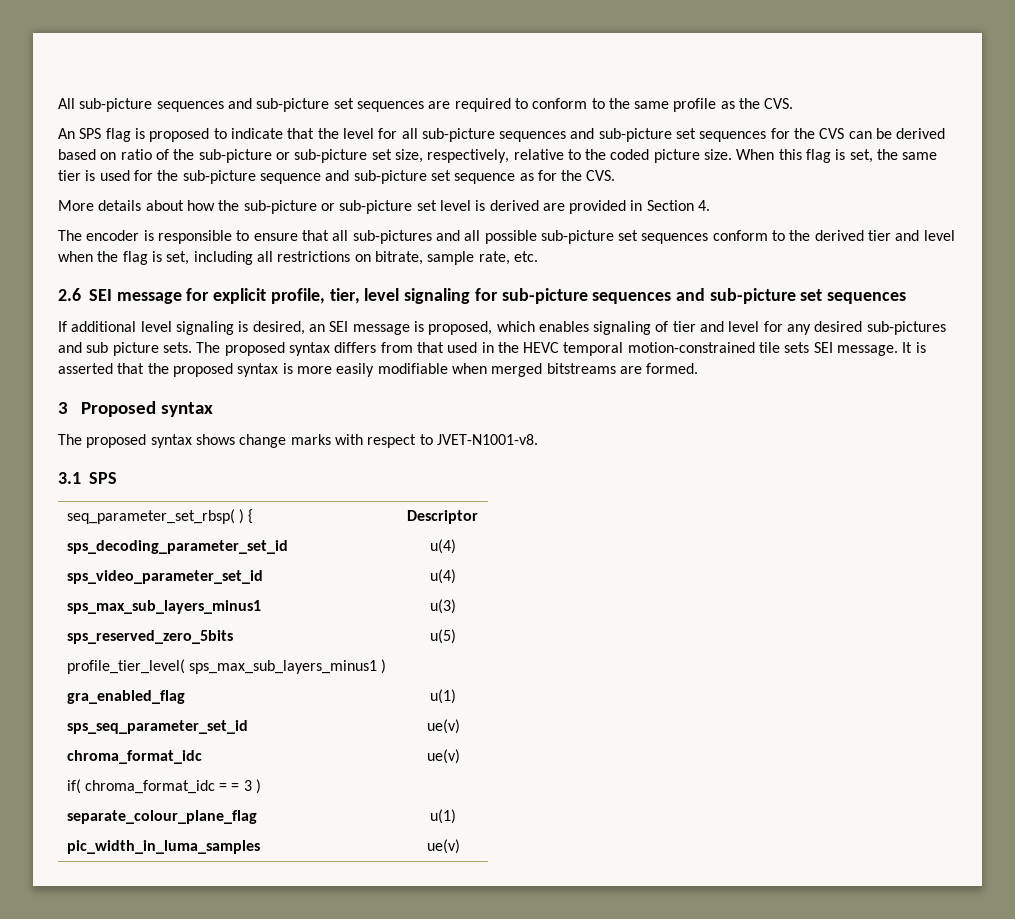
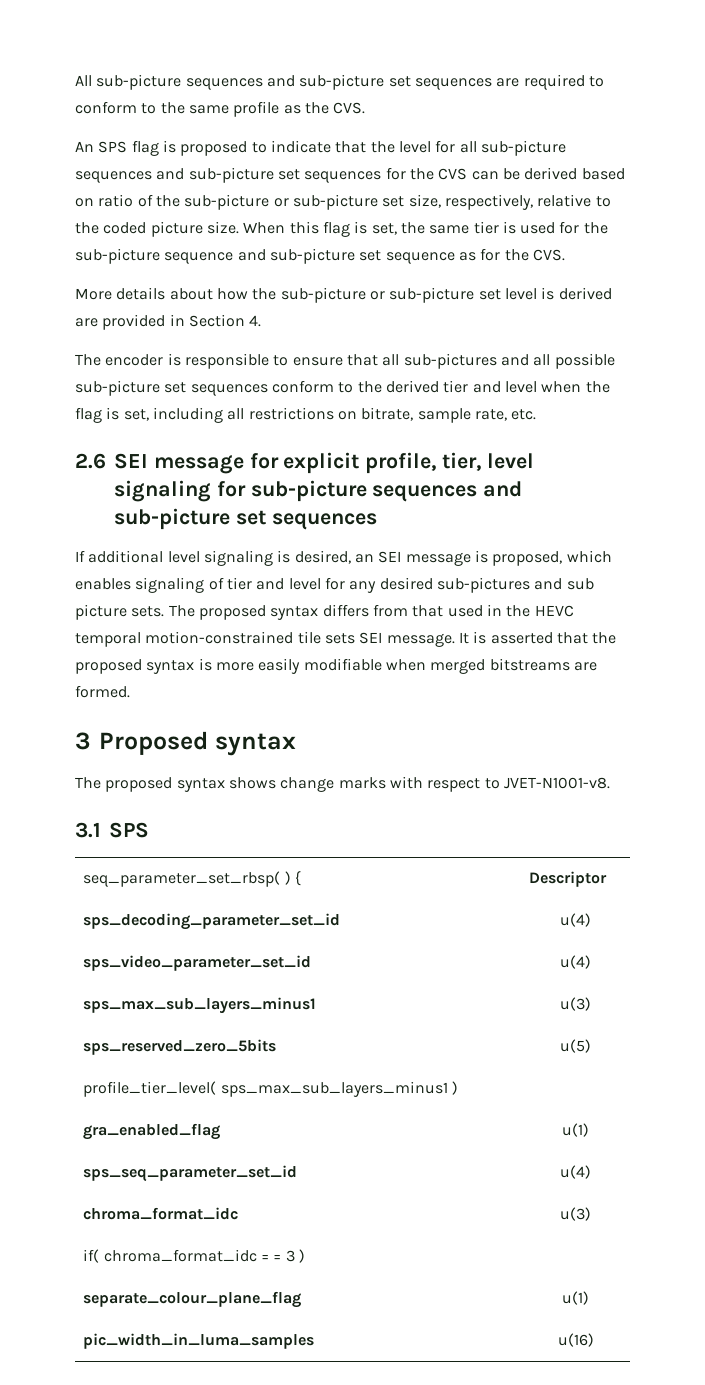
- sps_seq_parameter_set_id | ue(v)
+ sps_seq_parameter_set_id | u(4)
- chroma_format_idc | ue(v)
+ chroma_format_idc | u(3)
- pic_width_in_luma_samples | ue(v)
+ pic_width_in_luma_samples | u(16)

